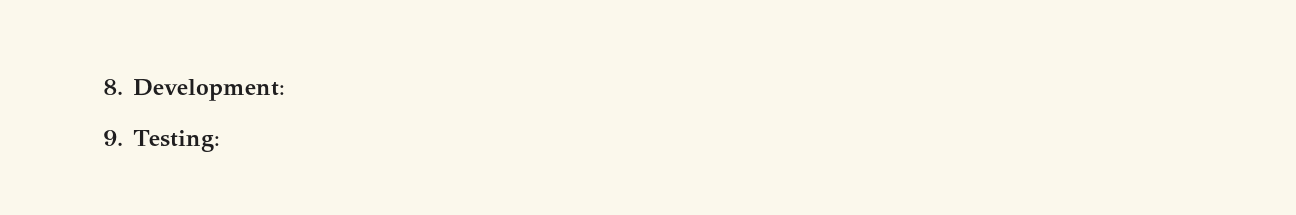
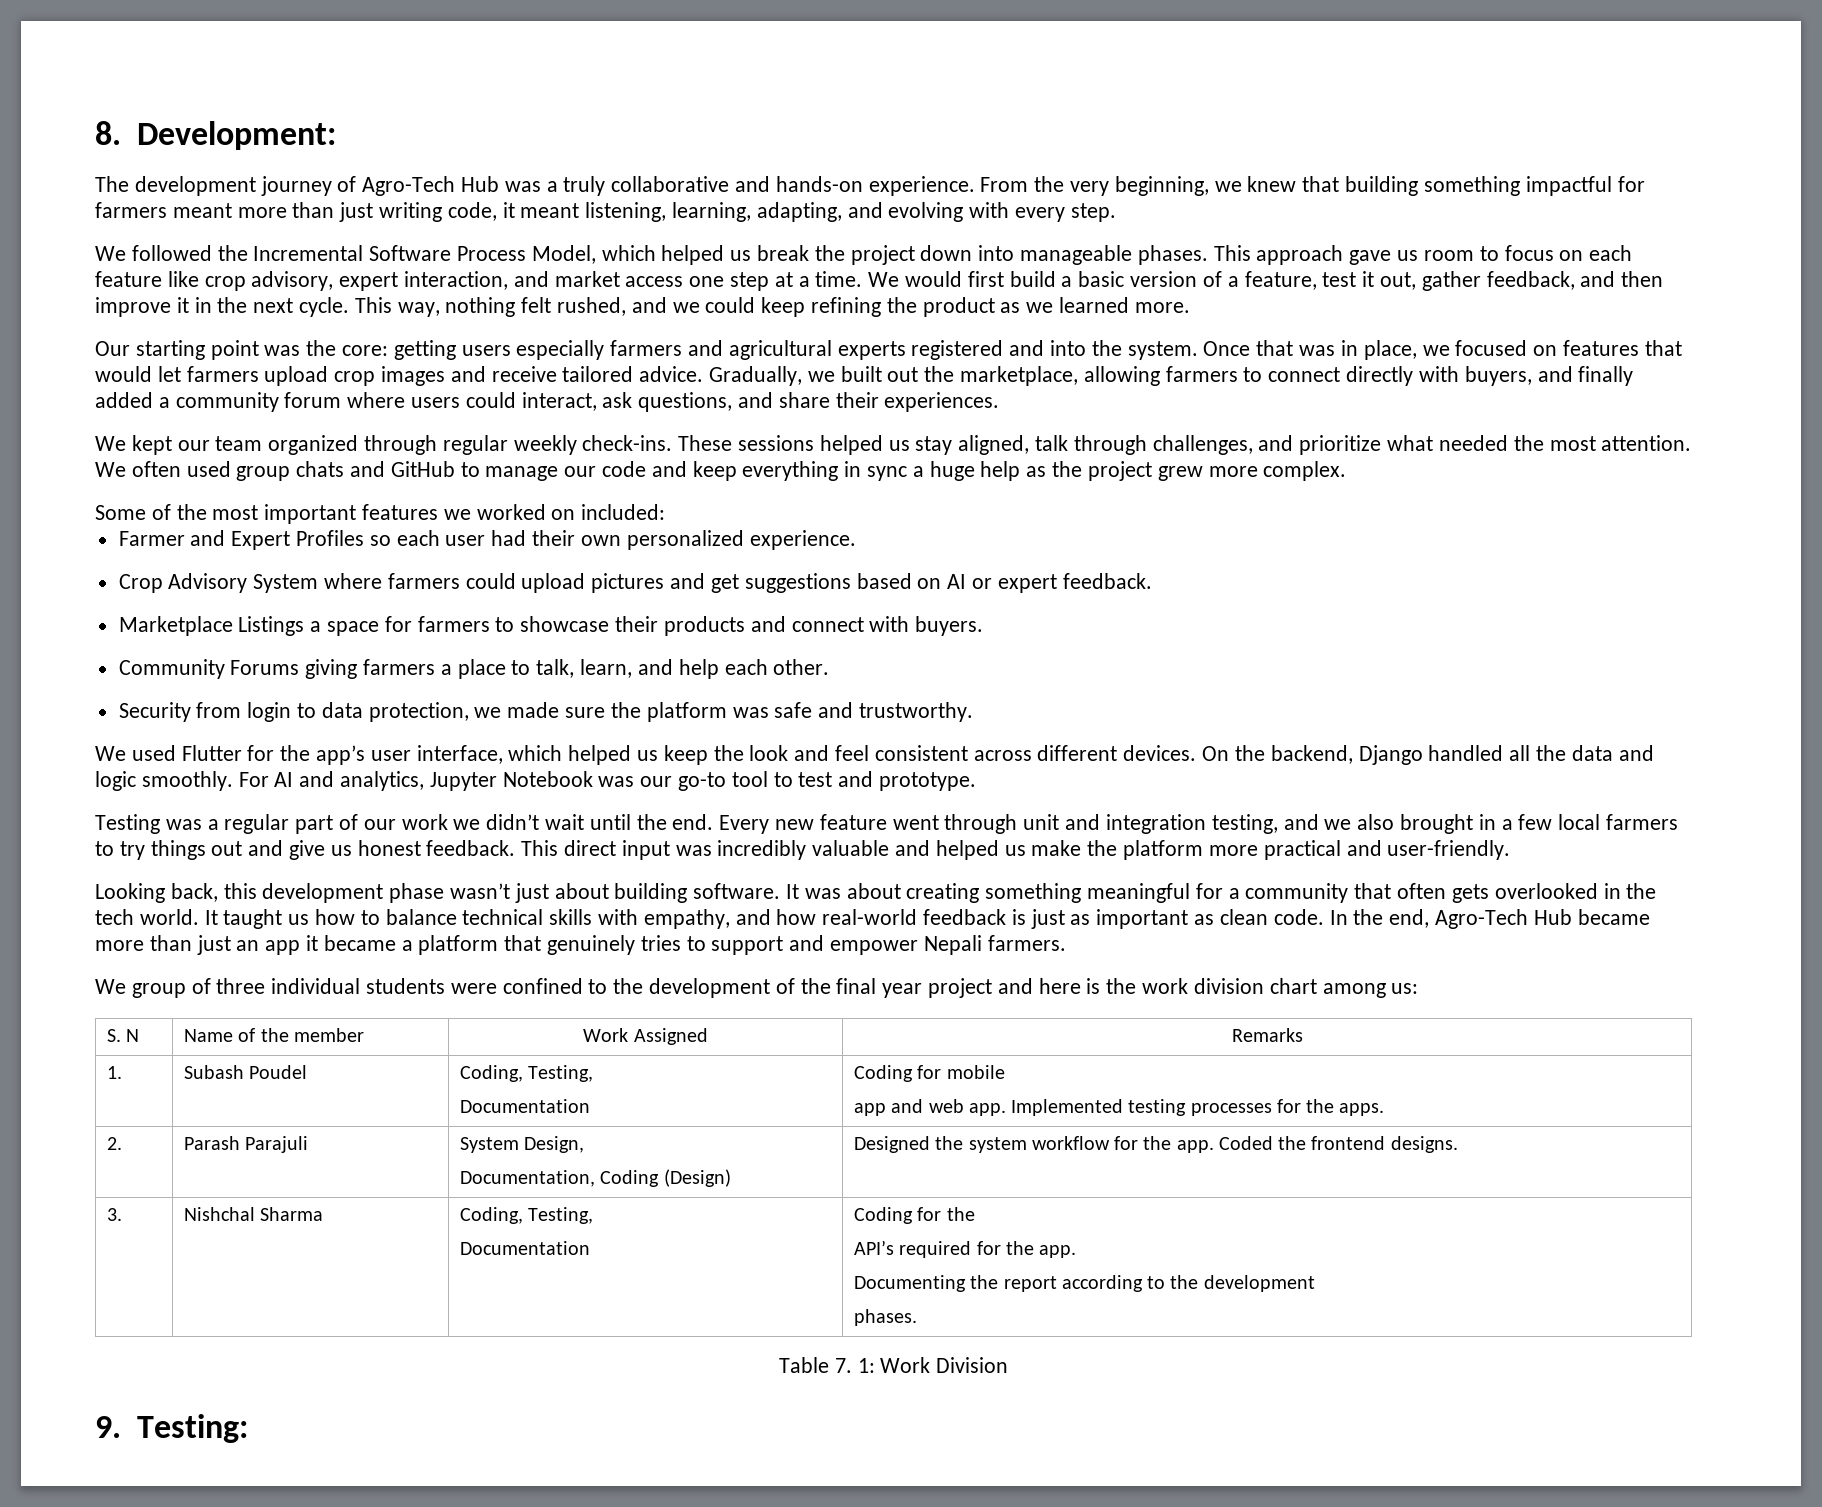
+ The development journey of Agro-Tech Hub was a truly collaborative and hands-on experience. From the very beginning, we knew that building something impactful for farmers meant more than just writing code, it meant listening, learning, adapting, and evolving with every step.
+ We followed the Incremental Software Process Model, which helped us break the project down into manageable phases. This approach gave us room to focus on each feature like crop advisory, expert interaction, and market access one step at a time. We would first build a basic version of a feature, test it out, gather feedback, and then improve it in the next cycle. This way, nothing felt rushed, and we could keep refining the product as we learned more.
+ Our starting point was the core: getting users especially farmers and agricultural experts registered and into the system. Once that was in place, we focused on features that would let farmers upload crop images and receive tailored advice. Gradually, we built out the marketplace, allowing farmers to connect directly with buyers, and finally added a community forum where users could interact, ask questions, and share their experiences.
+ We kept our team organized through regular weekly check-ins. These sessions helped us stay aligned, talk through challenges, and prioritize what needed the most attention. We often used group chats and GitHub to manage our code and keep everything in sync a huge help as the project grew more complex.
+ Some of the most important features we worked on included:
+ Farmer and Expert Profiles so each user had their own personalized experience.
+ Crop Advisory System where farmers could upload pictures and get suggestions based on AI or expert feedback.
+ Marketplace Listings a space for farmers to showcase their products and connect with buyers.
+ Community Forums giving farmers a place to talk, learn, and help each other.
+ Security from login to data protection, we made sure the platform was safe and trustworthy.
+ We used Flutter for the app’s user interface, which helped us keep the look and feel consistent across different devices. On the backend, Django handled all the data and logic smoothly. For AI and analytics, Jupyter Notebook was our go-to tool to test and prototype.
+ Testing was a regular part of our work we didn’t wait until the end. Every new feature went through unit and integration testing, and we also brought in a few local farmers to try things out and give us honest feedback. This direct input was incredibly valuable and helped us make the platform more practical and user-friendly.
+ Looking back, this development phase wasn’t just about building software. It was about creating something meaningful for a community that often gets overlooked in the tech world. It taught us how to balance technical skills with empathy, and how real-world feedback is just as important as clean code. In the end, Agro-Tech Hub became more than just an app it became a platform that genuinely tries to support and empower Nepali farmers.
+ We group of three individual students were confined to the development of the final year project and here is the work division chart among us:
+ S. N | Name of the member | Work Assigned | Remarks
+ 1. | Subash Poudel | Coding, Testing,
+ Documentation | Coding for mobile
+ app and web app. Implemented testing processes for the apps.
+ 2. | Parash Parajuli | System Design,
+ Documentation, Coding (Design) | Designed the system workflow for the app. Coded the frontend designs.
+ 3. | Nishchal Sharma | Coding, Testing,
+ Documentation | Coding for the
+ API’s required for the app.
+ Documenting the report according to the development
+ phases.
+ Table 7. 1: Work Division

